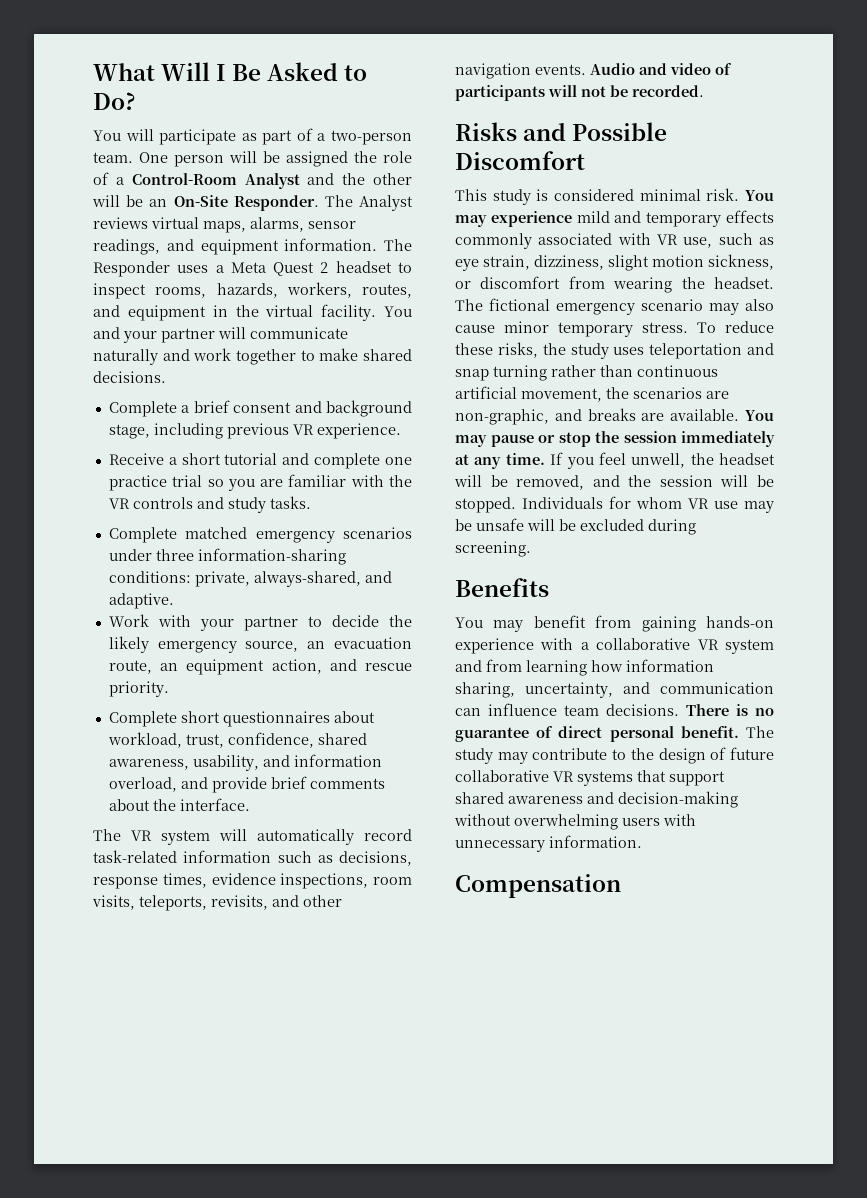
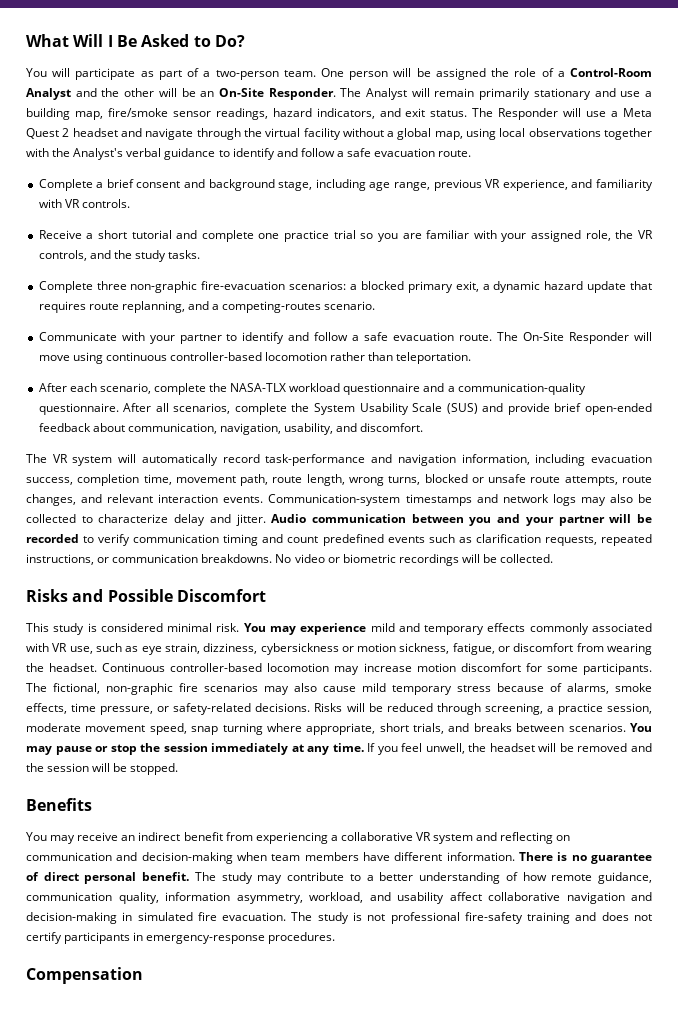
- The Analyst reviews virtual maps, alarms, sensor readings, and equipment information. The Responder uses a Meta Quest 2 headset to inspect rooms, hazards, workers, routes, and equipment in the virtual facility. You and your partner will communicate naturally and work together to make shared decisions.
+ The Analyst will remain primarily stationary and use a building map, fire/smoke sensor readings, hazard indicators, and exit status. The Responder will use a Meta Quest 2 headset and navigate through the virtual facility without a global map, using local observations together with the Analyst's verbal guidance to identify and follow a safe evacuation route.
- Complete a brief consent and background stage, including previous VR experience.
+ Complete a brief consent and background stage, including age range, previous VR experience, and familiarity with VR controls.
- Receive a short tutorial and complete one practice trial so you are familiar with the VR controls and study tasks.
- Complete matched emergency scenarios under three information-sharing conditions: private, always-shared, and adaptive.
- Work with your partner to decide the likely emergency source, an evacuation route, an equipment action, and rescue priority.
- Complete short questionnaires about workload, trust, confidence, shared awareness, usability, and information overload, and provide brief comments about the interface.
+ Receive a short tutorial and complete one practice trial so you are familiar with your assigned role, the VR controls, and the study tasks.
+ Complete three non-graphic fire-evacuation scenarios: a blocked primary exit, a dynamic hazard update that requires route replanning, and a competing-routes scenario.
+ Communicate with your partner to identify and follow a safe evacuation route. The On-Site Responder will move using continuous controller-based locomotion rather than teleportation.
+ After each scenario, complete the NASA-TLX workload questionnaire and a communication-quality questionnaire. After all scenarios, complete the System Usability Scale (SUS) and provide brief open-ended feedback about communication, navigation, usability, and discomfort.
- The VR system will automatically record task-related information such as decisions, response times, evidence inspections, room visits, teleports, revisits, and other navigation events. Audio and video of participants will not be recorded.
+ The VR system will automatically record task-performance and navigation information, including evacuation success, completion time, movement path, route length, wrong turns, blocked or unsafe route attempts, route changes, and relevant interaction events. Communication-system timestamps and network logs may also be collected to characterize delay and jitter. Audio communication between you and your partner will be recorded to verify communication timing and count predefined events such as clarification requests, repeated instructions, or communication breakdowns. No video or biometric recordings will be collected.
- You may experience mild and temporary effects commonly associated with VR use, such as eye strain, dizziness, slight motion sickness, or discomfort from wearing the headset.
+ You may experience mild and temporary effects commonly associated with VR use, such as eye strain, dizziness, cybersickness or motion sickness, fatigue, or discomfort from wearing the headset.
- The fictional emergency scenario may also cause minor temporary stress. To reduce these risks, the study uses teleportation and snap turning rather than continuous artificial movement, the scenarios are non-graphic, and breaks are available.
+ Continuous controller-based locomotion may increase motion discomfort for some participants. The fictional, non-graphic fire scenarios may also cause mild temporary stress because of alarms, smoke effects, time pressure, or safety-related decisions. Risks will be reduced through screening, a practice session, moderate movement speed, snap turning where appropriate, short trials, and breaks between scenarios.
- If you feel unwell, the headset will be removed, and the session will be stopped. Individuals for whom VR use may be unsafe will be excluded during screening.
+ If you feel unwell, the headset will be removed and the session will be stopped.
  Benefits
- You may benefit from gaining hands-on experience with a collaborative VR system and from learning how information sharing, uncertainty, and communication can influence team decisions.
+ You may receive an indirect benefit from experiencing a collaborative VR system and reflecting on communication and decision-making when team members have different information.
- The study may contribute to the design of future collaborative VR systems that support shared awareness and decision-making without overwhelming users with unnecessary information.
+ The study may contribute to a better understanding of how remote guidance, communication quality, information asymmetry, workload, and usability affect collaborative navigation and decision-making in simulated fire evacuation. The study is not professional fire-safety training and does not certify participants in emergency-response procedures.

